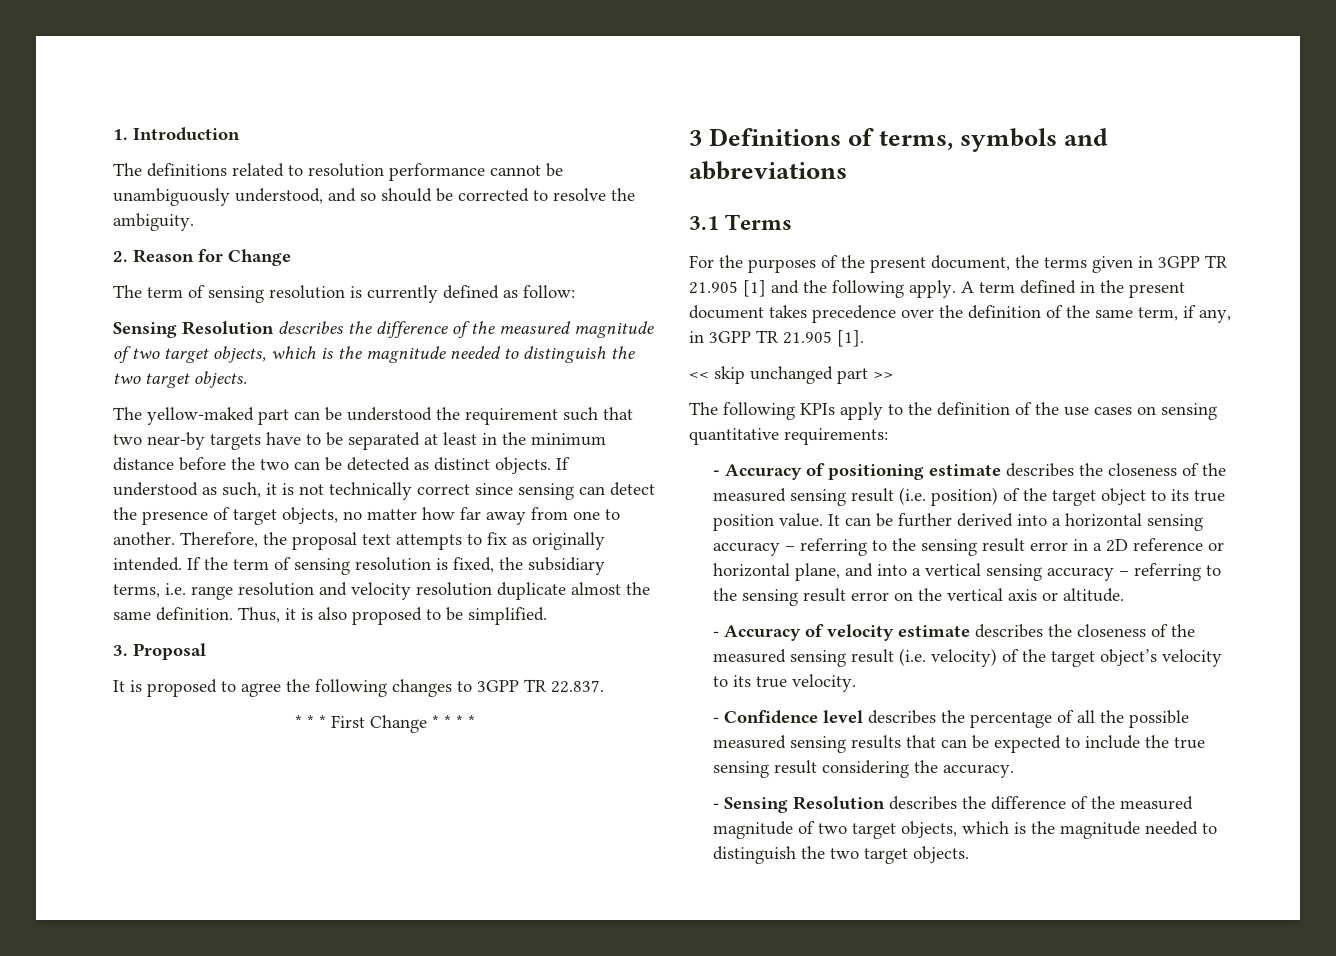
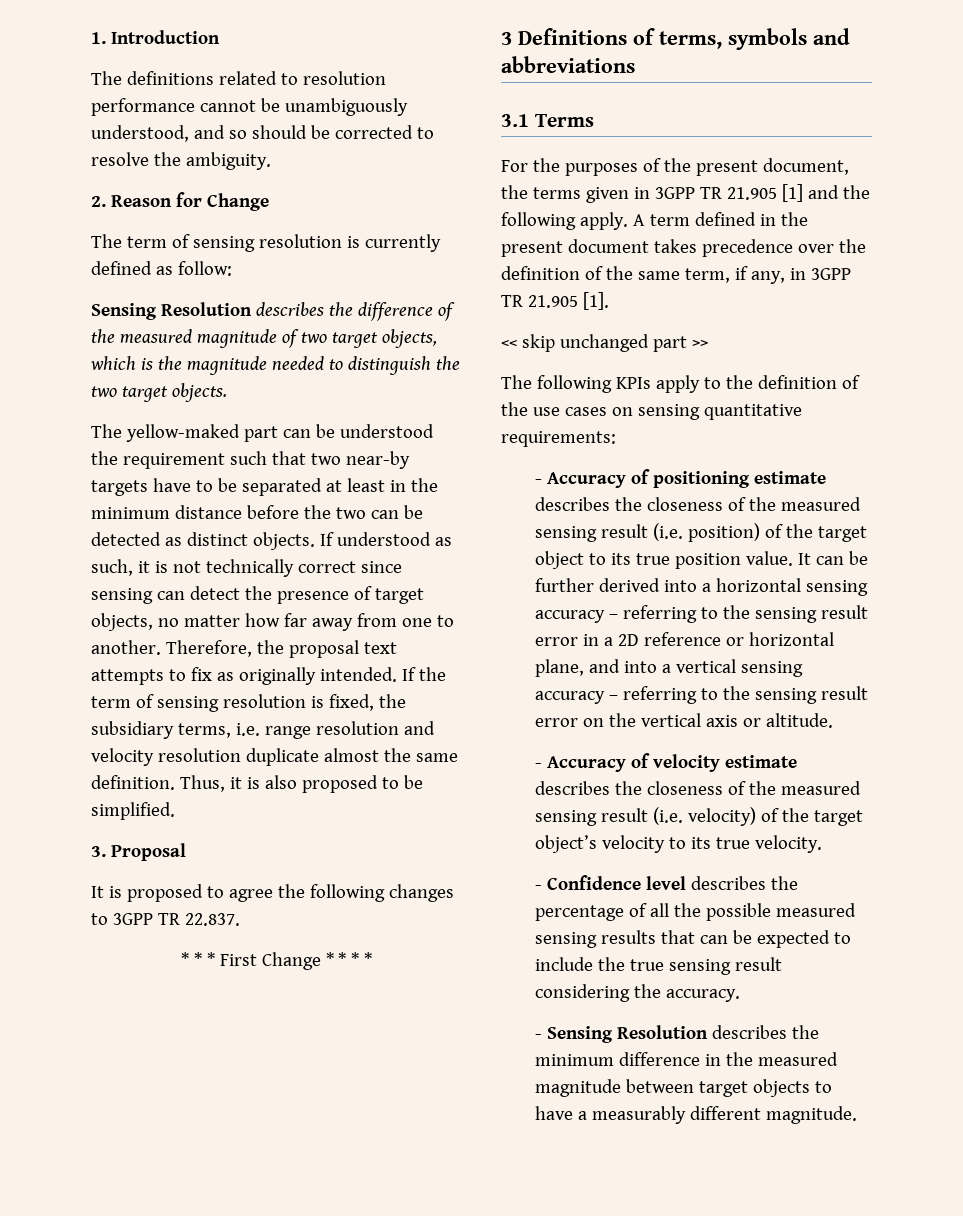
- - Sensing Resolution describes the difference of the measured magnitude of two target objects, which is the magnitude needed to distinguish the two target objects.
+ - Sensing Resolution describes the minimum difference in the measured magnitude between target objects to have a measurably different magnitude.

